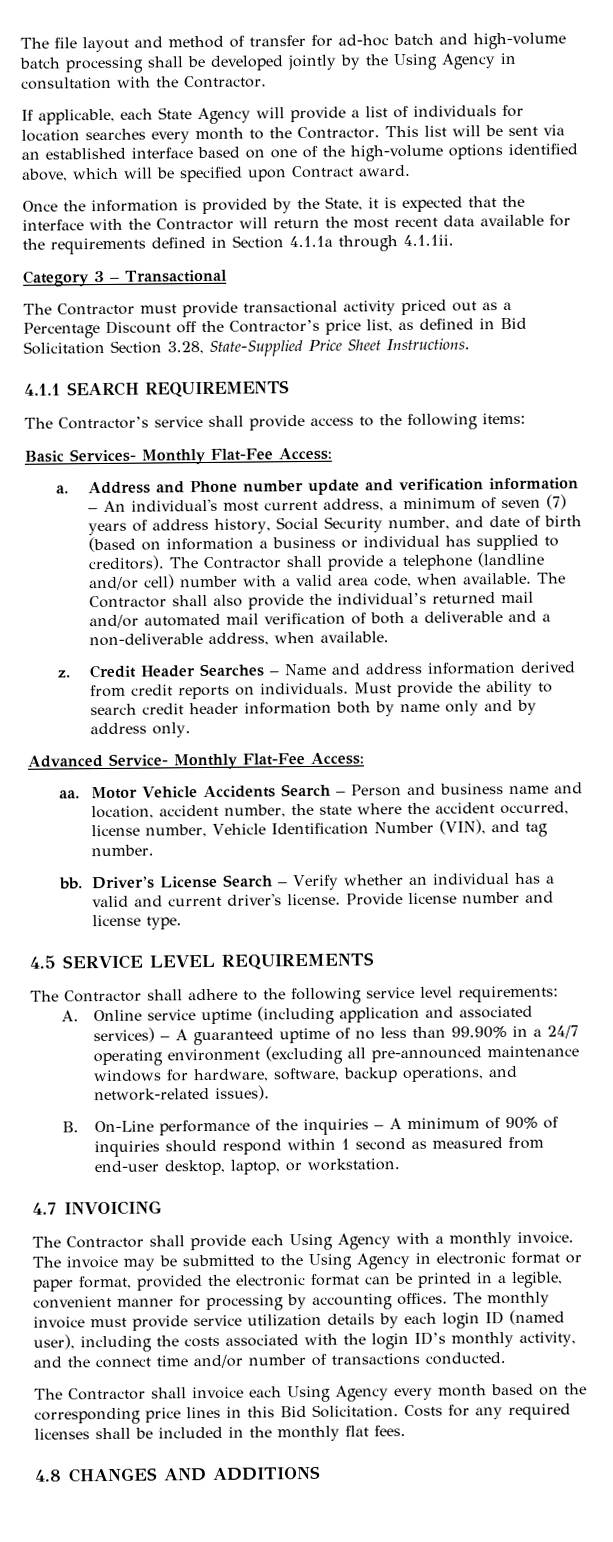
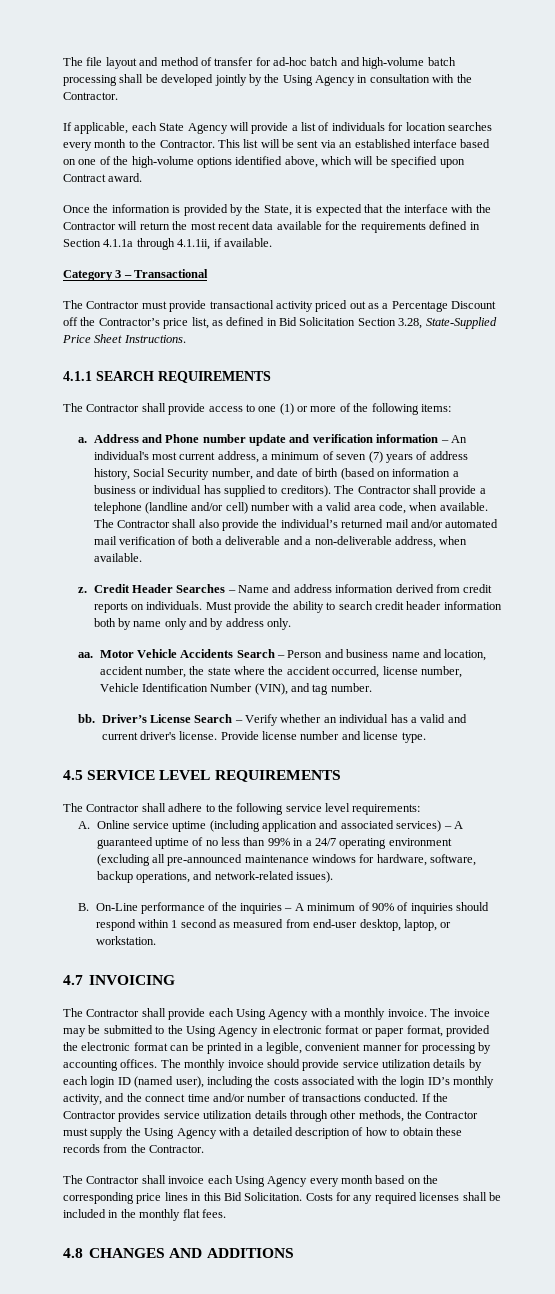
- Once the information is provided by the State, it is expected that the interface with the Contractor will return the most recent data available for the requirements defined in Section 4.1.1a through 4.1.1ii.
+ Once the information is provided by the State, it is expected that the interface with the Contractor will return the most recent data available for the requirements defined in Section 4.1.1a through 4.1.1ii, if available.
- The Contractor’s service shall provide access to the following items:
- Basic Services- Monthly Flat-Fee Access:
+ The Contractor shall provide access to one (1) or more of the following items:
- Advanced Service- Monthly Flat-Fee Access:
- A. Online service uptime (including application and associated services) – A guaranteed uptime of no less than 99.90% in a 24/7 operating environment (excluding all pre-announced maintenance windows for hardware, software, backup operations, and network-related issues).
+ A. Online service uptime (including application and associated services) – A guaranteed uptime of no less than 99% in a 24/7 operating environment (excluding all pre-announced maintenance windows for hardware, software, backup operations, and network-related issues).
- The monthly invoice must provide service utilization details by each login ID (named user), including the costs associated with the login ID’s monthly activity, and the connect time and/or number of transactions conducted.
+ The monthly invoice should provide service utilization details by each login ID (named user), including the costs associated with the login ID’s monthly activity, and the connect time and/or number of transactions conducted. If the Contractor provides service utilization details through other methods, the Contractor must supply the Using Agency with a detailed description of how to obtain these records from the Contractor.

